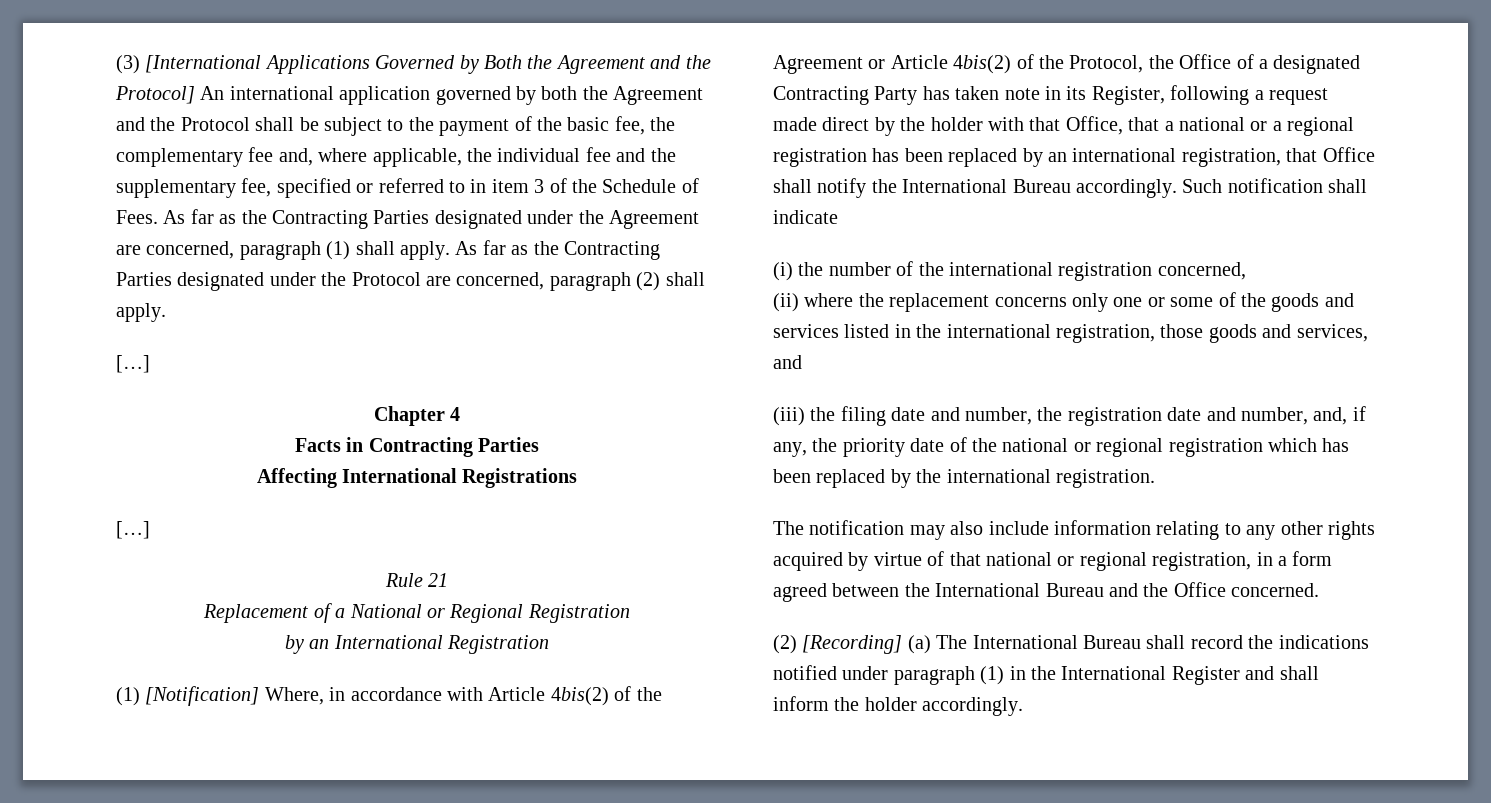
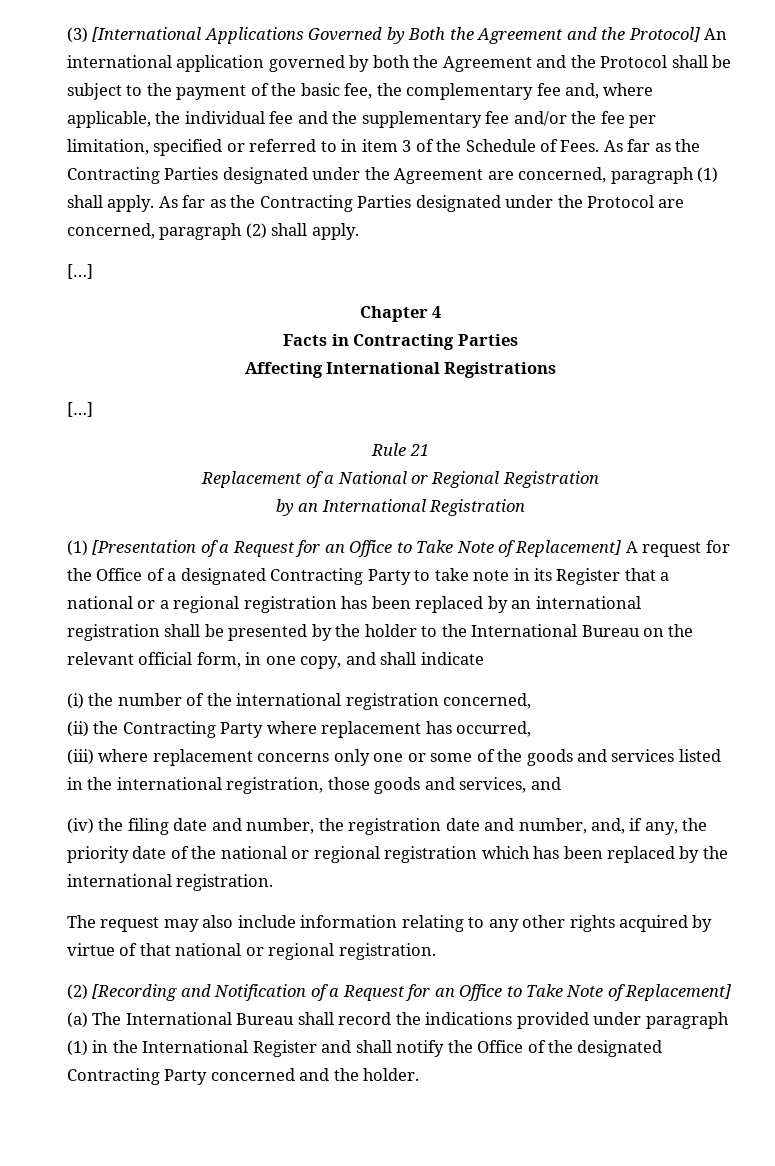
- (3) [International Applications Governed by Both the Agreement and the Protocol] An international application governed by both the Agreement and the Protocol shall be subject to the payment of the basic fee, the complementary fee and, where applicable, the individual fee and the supplementary fee, specified or referred to in item 3 of the Schedule of Fees.
+ (3) [International Applications Governed by Both the Agreement and the Protocol] An international application governed by both the Agreement and the Protocol shall be subject to the payment of the basic fee, the complementary fee and, where applicable, the individual fee and the supplementary fee and/or the fee per limitation, specified or referred to in item 3 of the Schedule of Fees.
- (1) [Notification] Where, in accordance with Article 4bis(2) of the Agreement or Article 4bis(2) of the Protocol, the Office of a designated Contracting Party has taken note in its Register, following a request made direct by the holder with that Office, that a national or a regional registration has been replaced by an international registration, that Office shall notify the International Bureau accordingly. Such notification shall indicate
+ (1) [Presentation of a Request for an Office to Take Note of Replacement] A request for the Office of a designated Contracting Party to take note in its Register that a national or a regional registration has been replaced by an international registration shall be presented by the holder to the International Bureau on the relevant official form, in one copy, and shall indicate
- (ii) where the replacement concerns only one or some of the goods and services listed in the international registration, those goods and services, and
+ (ii) the Contracting Party where replacement has occurred,
+ (iii) where replacement concerns only one or some of the goods and services listed in the international registration, those goods and services, and
- (iii) the filing date and number, the registration date and number, and, if any, the priority date of the national or regional registration which has been replaced by the international registration.
+ (iv) the filing date and number, the registration date and number, and, if any, the priority date of the national or regional registration which has been replaced by the international registration.
- The notification may also include information relating to any other rights acquired by virtue of that national or regional registration, in a form agreed between the International Bureau and the Office concerned.
- (2) [Recording] (a) The International Bureau shall record the indications notified under paragraph (1) in the International Register and shall inform the holder accordingly.
+ The request may also include information relating to any other rights acquired by virtue of that national or regional registration.
+ (2) [Recording and Notification of a Request for an Office to Take Note of Replacement] (a) The International Bureau shall record the indications provided under paragraph (1) in the International Register and shall notify the Office of the designated Contracting Party concerned and the holder.

